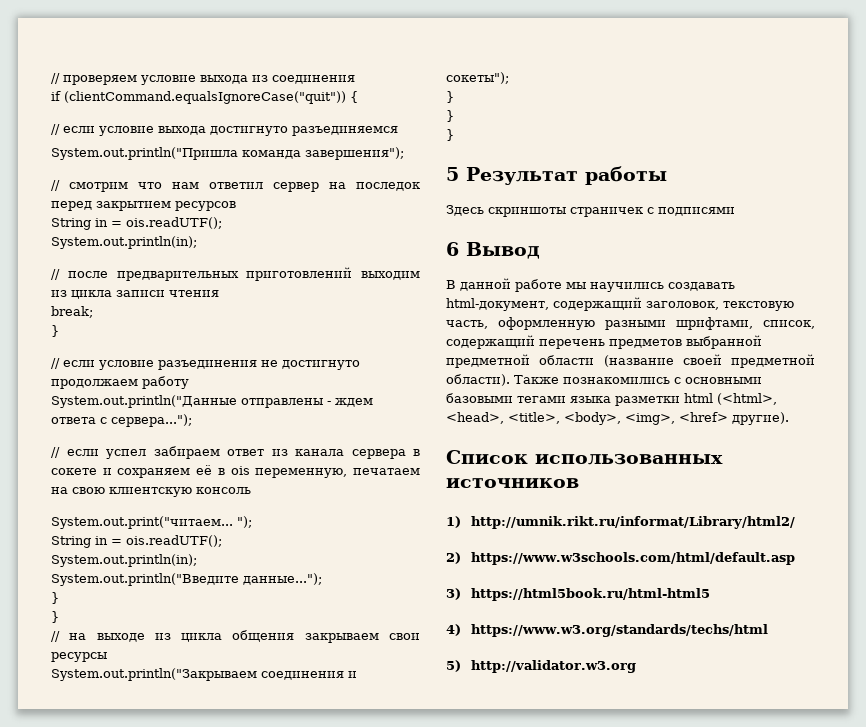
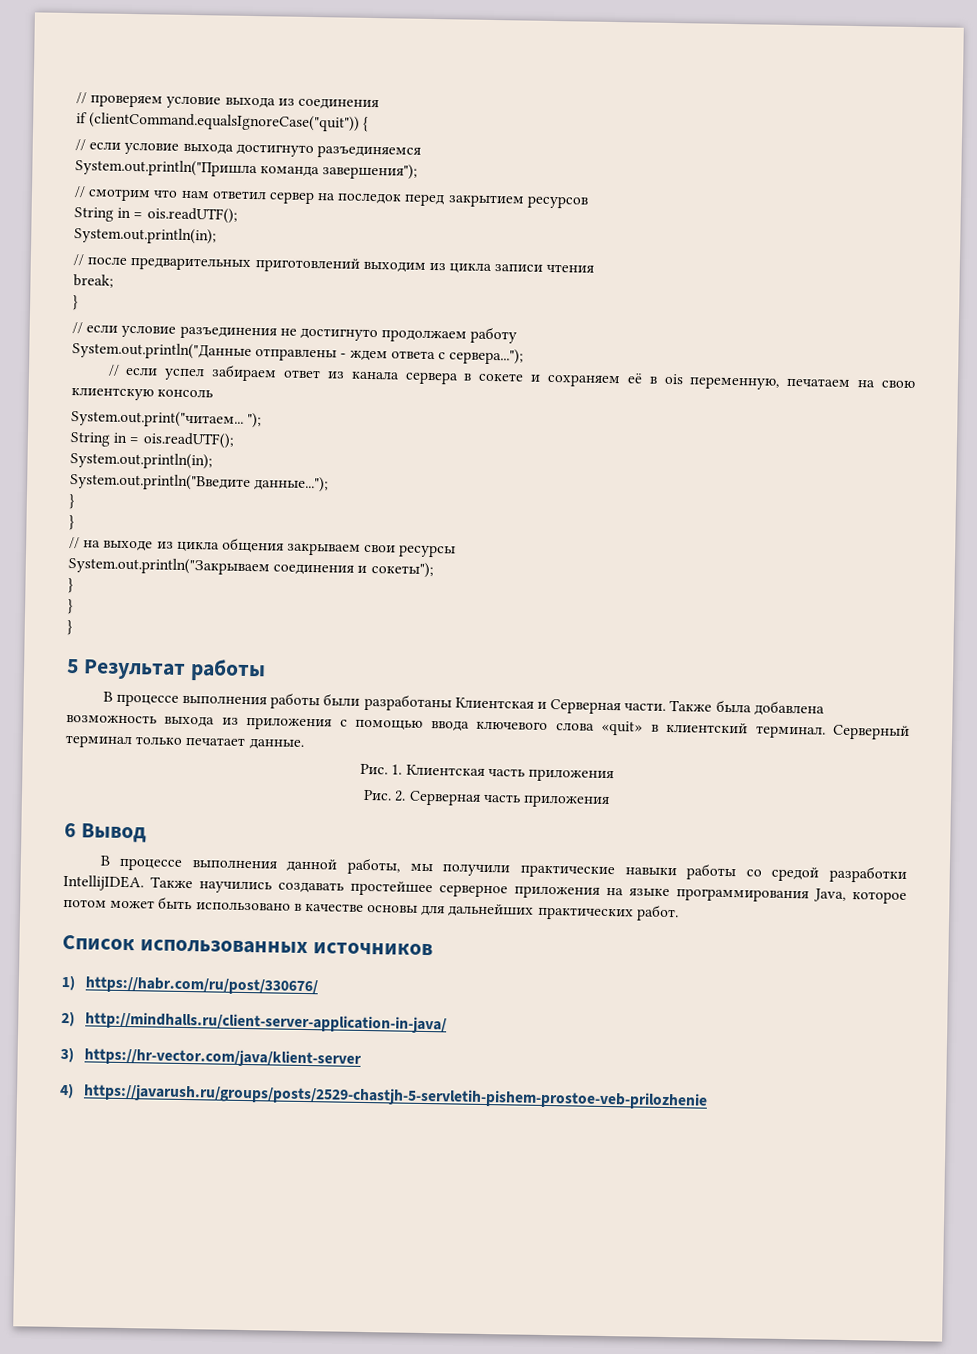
- Здесь скриншоты страничек с подписями
+ В процессе выполнения работы были разработаны Клиентская и Серверная части. Также была добавлена возможность выхода из приложения с помощью ввода ключевого слова «quit» в клиентский терминал. Серверный терминал только печатает данные.
+ Рис. 1. Клиентская часть приложения
+ Рис. 2. Серверная часть приложения
  6 Вывод
- В данной работе мы научились создавать html-документ, содержащий заголовок, текстовую часть, оформленную разными шрифтами, список, содержащий перечень предметов выбранной предметной области (название своей предметной области). Также познакомились с основными базовыми тегами языка разметки html (<html>, <head>, <title>, <body>, <img>, <href> другие).
+ В процессе выполнения данной работы, мы получили практические навыки работы со средой разработки IntellijIDEA. Также научились создавать простейшее серверное приложения на языке программирования Java, которое потом может быть использовано в качестве основы для дальнейших практических работ.
- 1) http://umnik.rikt.ru/informat/Library/html2/
+ 1) https://habr.com/ru/post/330676/
- 2) https://www.w3schools.com/html/default.asp
+ 2) http://mindhalls.ru/client-server-application-in-java/
- 3) https://html5book.ru/html-html5
+ 3) https://hr-vector.com/java/klient-server
- 4) https://www.w3.org/standards/techs/html
- 5) http://validator.w3.org
+ 4) https://javarush.ru/groups/posts/2529-chastjh-5-servletih-pishem-prostoe-veb-prilozhenie

